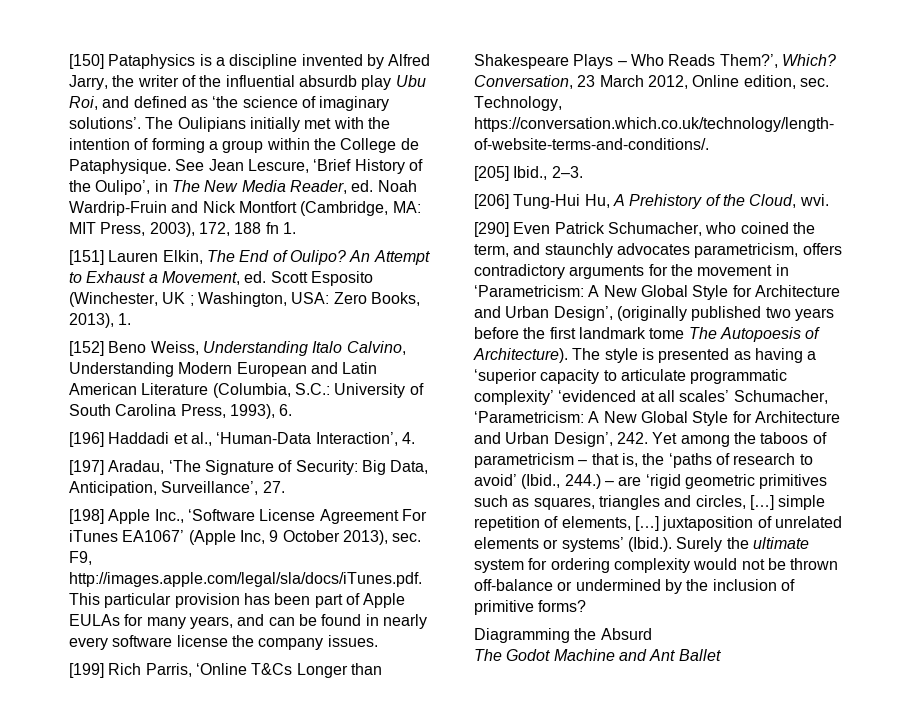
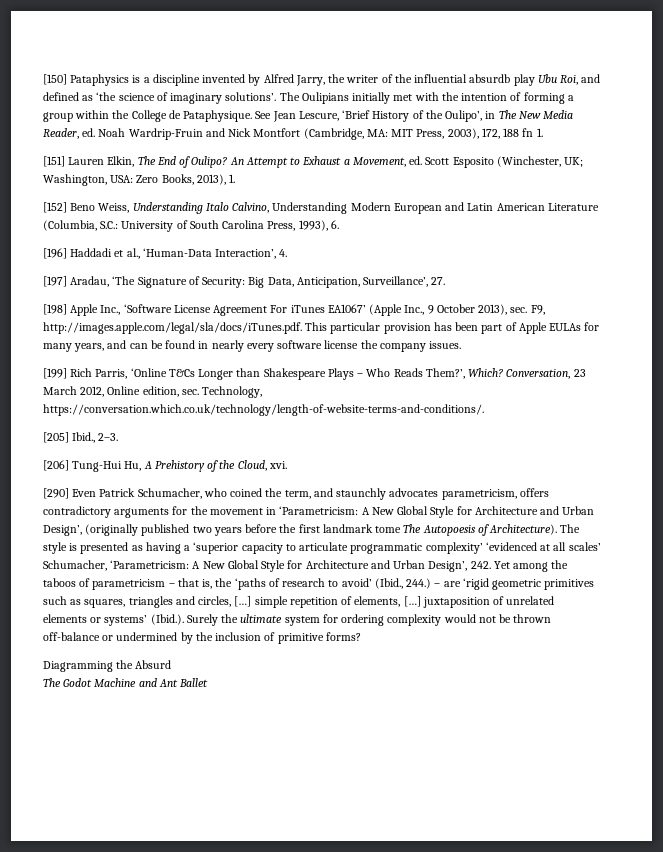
- An Attempt to Exhaust a Movement, ed. Scott Esposito (Winchester, UK ; Washington, USA: Zero Books, 2013), 1.
+ An Attempt to Exhaust a Movement, ed. Scott Esposito (Winchester, UK; Washington, USA: Zero Books, 2013), 1.
- [198] Apple Inc., ‘Software License Agreement For iTunes EA1067’ (Apple Inc, 9 October 2013), sec. F9, http://images.apple.com/legal/sla/docs/iTunes.pdf. This particular provision has been part of Apple EULAs for many years, and can be found in nearly every software license the company issues.
+ [198] Apple Inc., ‘Software License Agreement For iTunes EA1067’ (Apple Inc., 9 October 2013), sec. F9, http://images.apple.com/legal/sla/docs/iTunes.pdf. This particular provision has been part of Apple EULAs for many years, and can be found in nearly every software license the company issues.
- [206] Tung-Hui Hu, A Prehistory of the Cloud, wvi.
+ [206] Tung-Hui Hu, A Prehistory of the Cloud, xvi.

